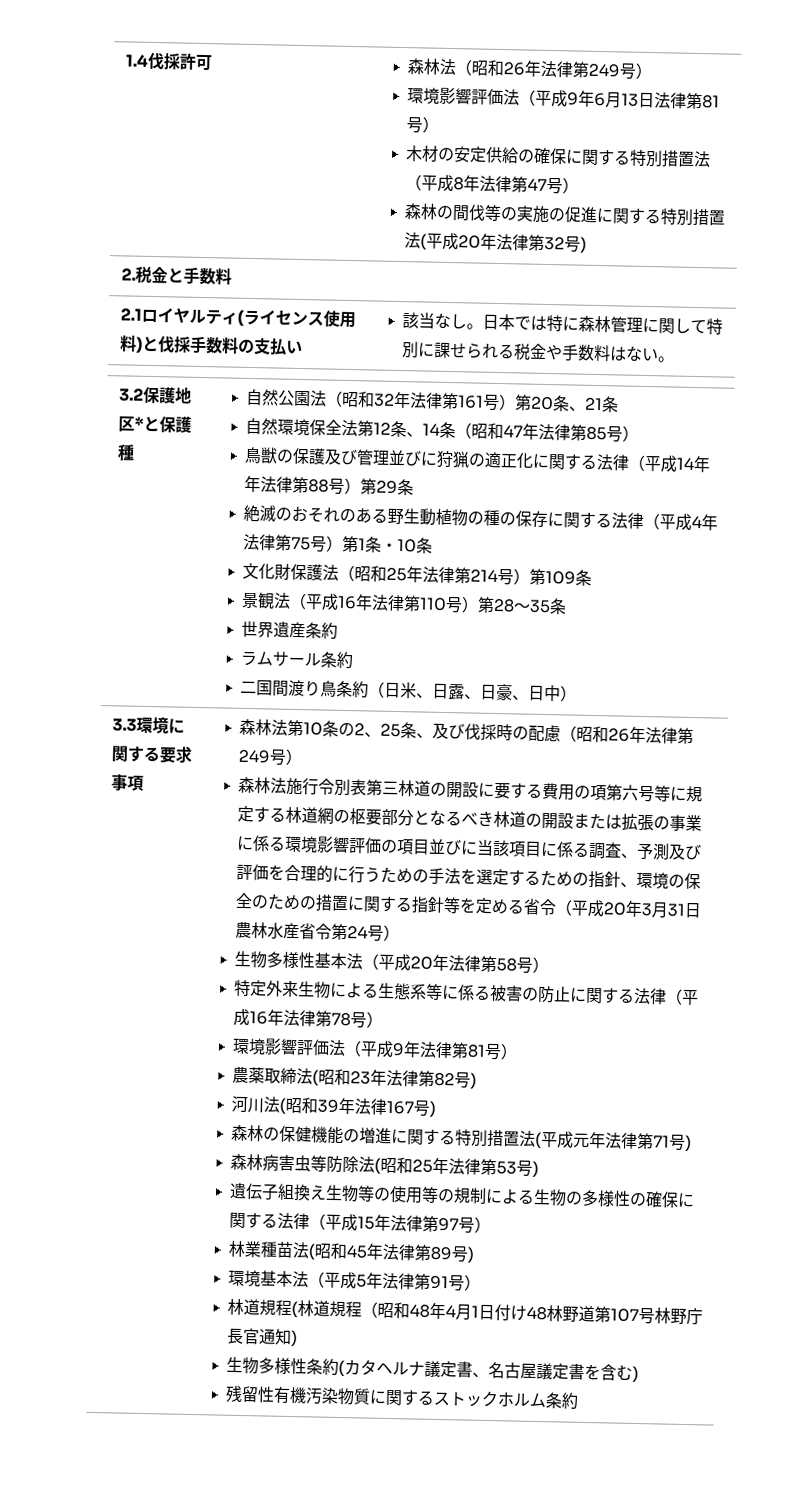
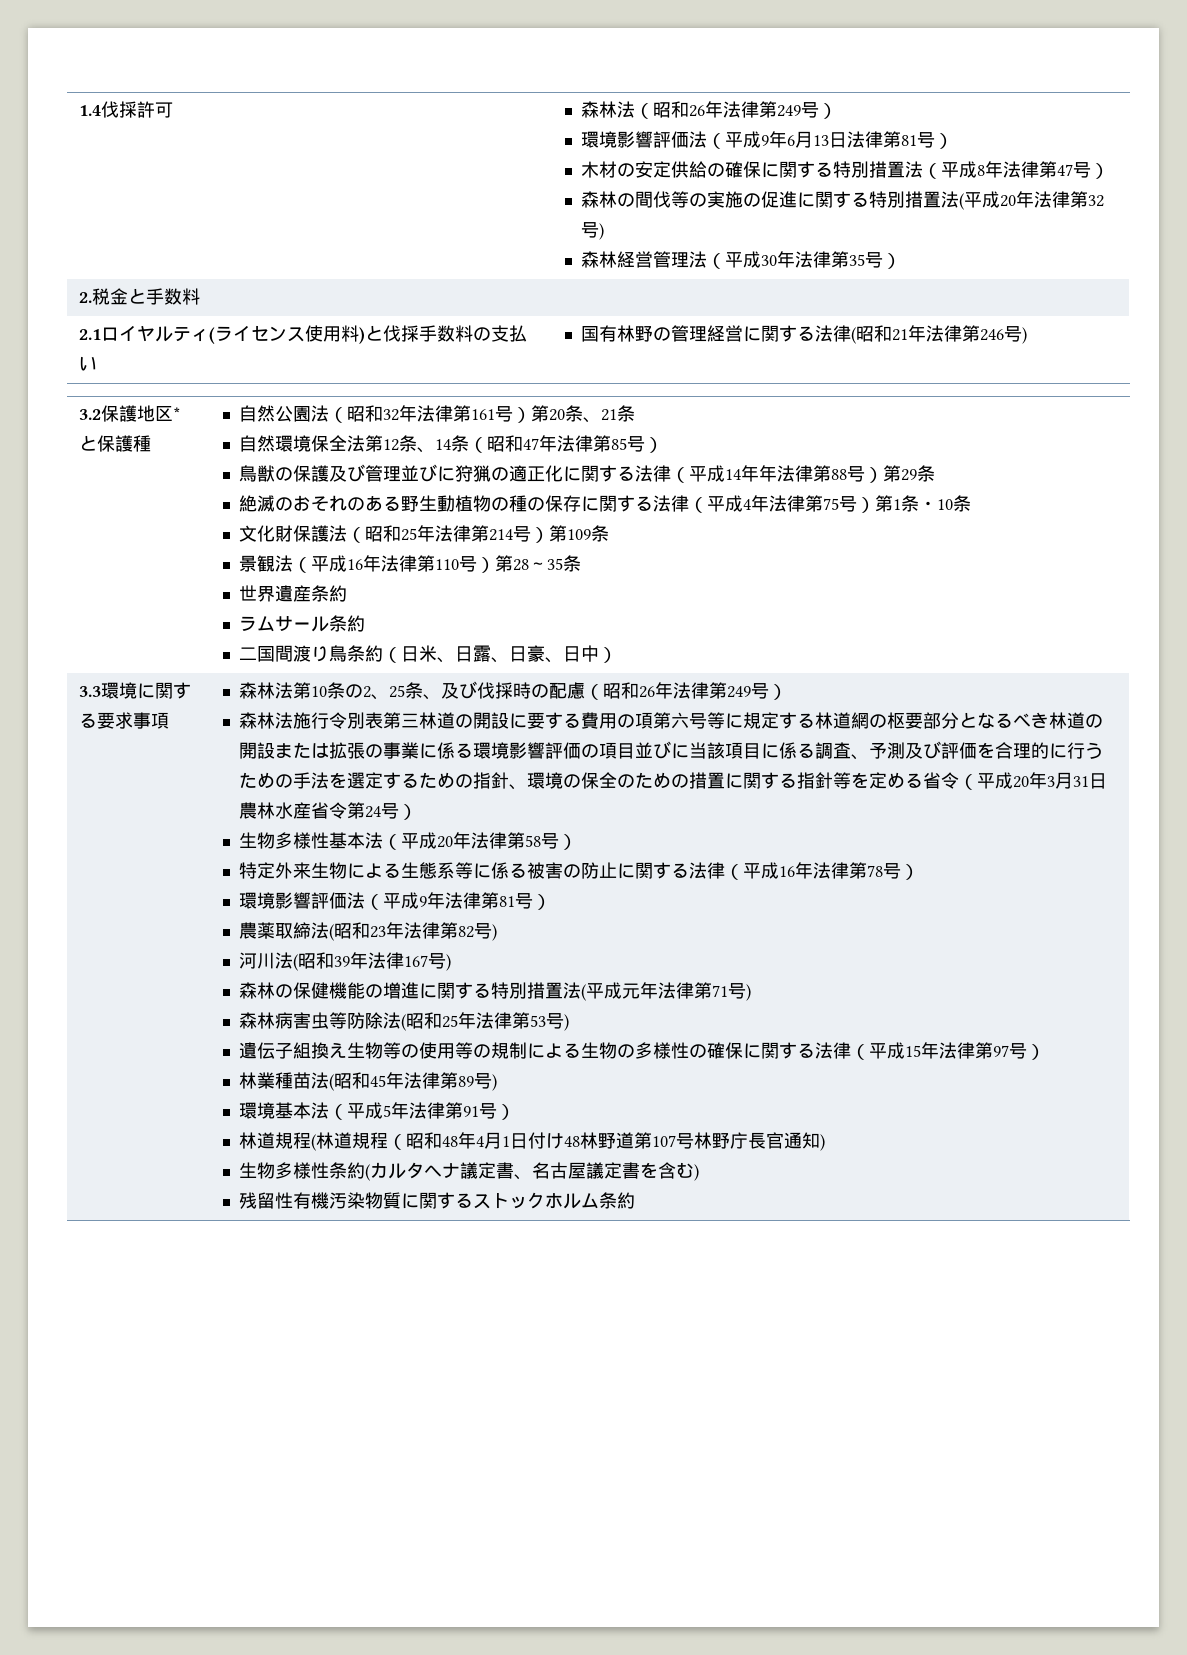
+ 森林経営管理法（平成30年法律第35号）
- 2.1ロイヤルティ(ライセンス使用料)と伐採手数料の支払い | 該当なし。日本では特に森林管理に関して特別に課せられる税金や手数料はない。
+ 2.1ロイヤルティ(ライセンス使用料)と伐採手数料の支払い | 国有林野の管理経営に関する法律(昭和21年法律第246号)
- 生物多様性条約(カタヘルナ議定書、名古屋議定書を含む)
+ 生物多様性条約(カルタへナ議定書、名古屋議定書を含む)

